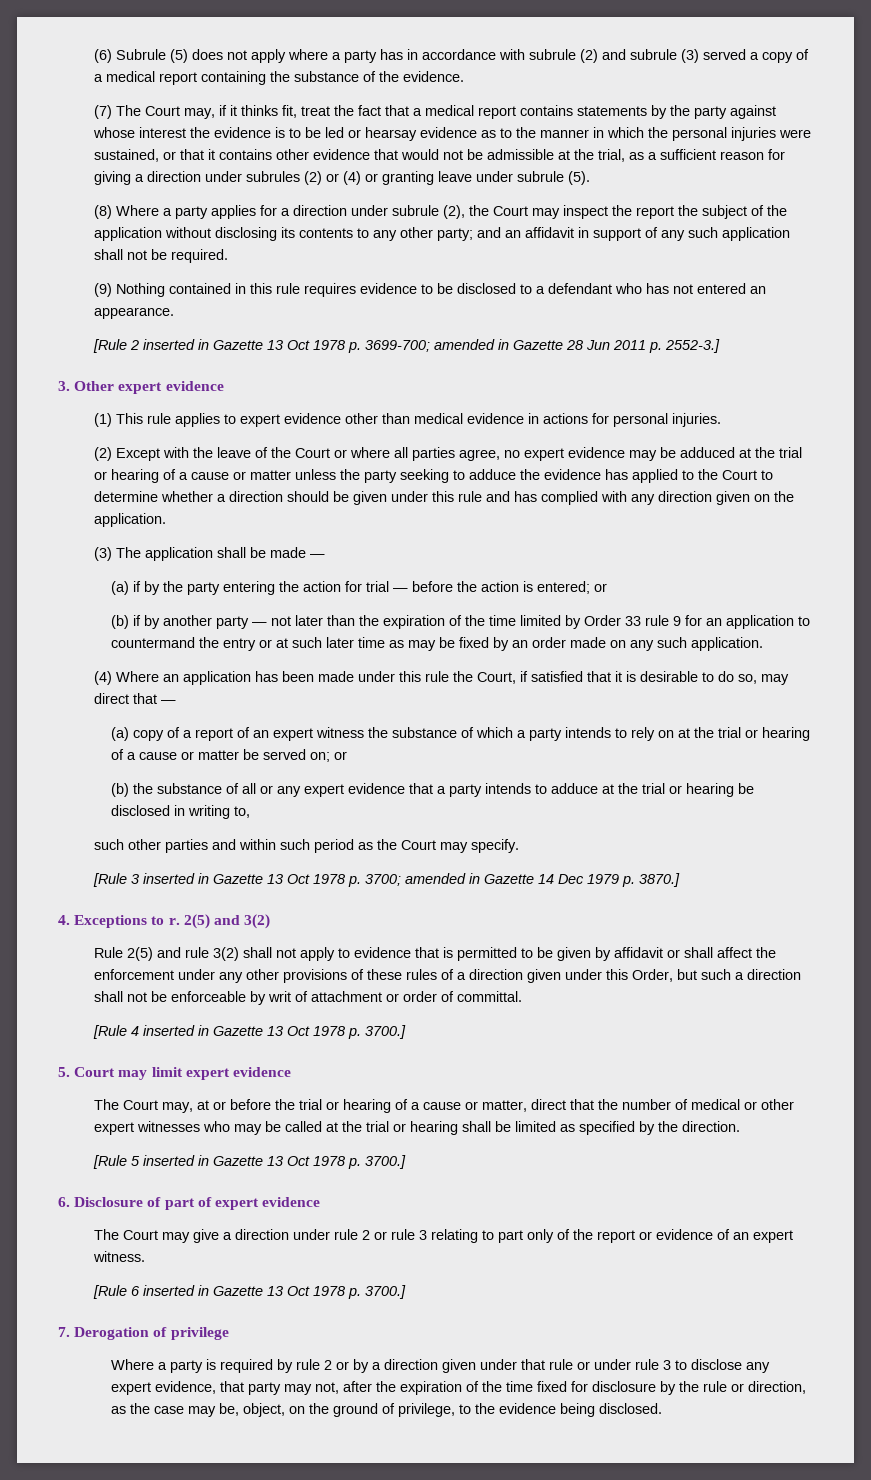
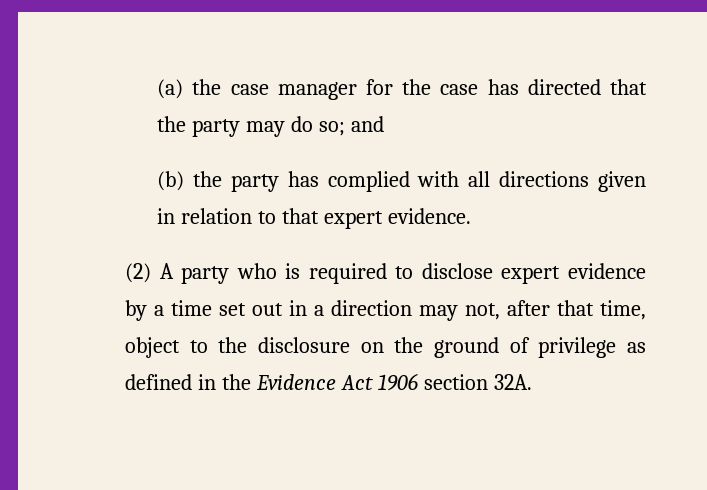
- (6) Subrule (5) does not apply where a party has in accordance with subrule (2) and subrule (3) served a copy of a medical report containing the substance of the evidence.
- (7) The Court may, if it thinks fit, treat the fact that a medical report contains statements by the party against whose interest the evidence is to be led or hearsay evidence as to the manner in which the personal injuries were sustained, or that it contains other evidence that would not be admissible at the trial, as a sufficient reason for giving a direction under subrules (2) or (4) or granting leave under subrule (5).
- (8) Where a party applies for a direction under subrule (2), the Court may inspect the report the subject of the application without disclosing its contents to any other party; and an affidavit in support of any such application shall not be required.
- (9) Nothing contained in this rule requires evidence to be disclosed to a defendant who has not entered an appearance.
- [Rule 2 inserted in Gazette 13 Oct 1978 p. 3699-700; amended in Gazette 28 Jun 2011 p. 2552-3.]
- 3. Other expert evidence
- (1) This rule applies to expert evidence other than medical evidence in actions for personal injuries.
- (2) Except with the leave of the Court or where all parties agree, no expert evidence may be adduced at the trial or hearing of a cause or matter unless the party seeking to adduce the evidence has applied to the Court to determine whether a direction should be given under this rule and has complied with any direction given on the application.
- (3) The application shall be made —
- (a) if by the party entering the action for trial — before the action is entered; or
- (b) if by another party — not later than the expiration of the time limited by Order 33 rule 9 for an application to countermand the entry or at such later time as may be fixed by an order made on any such application.
- (4) Where an application has been made under this rule the Court, if satisfied that it is desirable to do so, may direct that —
- (a) copy of a report of an expert witness the substance of which a party intends to rely on at the trial or hearing of a cause or matter be served on; or
- (b) the substance of all or any expert evidence that a party intends to adduce at the trial or hearing be disclosed in writing to,
- such other parties and within such period as the Court may specify.
- [Rule 3 inserted in Gazette 13 Oct 1978 p. 3700; amended in Gazette 14 Dec 1979 p. 3870.]
- 4. Exceptions to r. 2(5) and 3(2)
- Rule 2(5) and rule 3(2) shall not apply to evidence that is permitted to be given by affidavit or shall affect the enforcement under any other provisions of these rules of a direction given under this Order, but such a direction shall not be enforceable by writ of attachment or order of committal.
- [Rule 4 inserted in Gazette 13 Oct 1978 p. 3700.]
- 5. Court may limit expert evidence
- The Court may, at or before the trial or hearing of a cause or matter, direct that the number of medical or other expert witnesses who may be called at the trial or hearing shall be limited as specified by the direction.
- [Rule 5 inserted in Gazette 13 Oct 1978 p. 3700.]
- 6. Disclosure of part of expert evidence
- The Court may give a direction under rule 2 or rule 3 relating to part only of the report or evidence of an expert witness.
- [Rule 6 inserted in Gazette 13 Oct 1978 p. 3700.]
- 7. Derogation of privilege
- Where a party is required by rule 2 or by a direction given under that rule or under rule 3 to disclose any expert evidence, that party may not, after the expiration of the time fixed for disclosure by the rule or direction, as the case may be, object, on the ground of privilege, to the evidence being disclosed.
+ (a) the case manager for the case has directed that the party may do so; and
+ (b) the party has complied with all directions given in relation to that expert evidence.
+ (2) A party who is required to disclose expert evidence by a time set out in a direction may not, after that time, object to the disclosure on the ground of privilege as defined in the Evidence Act 1906 section 32A.

